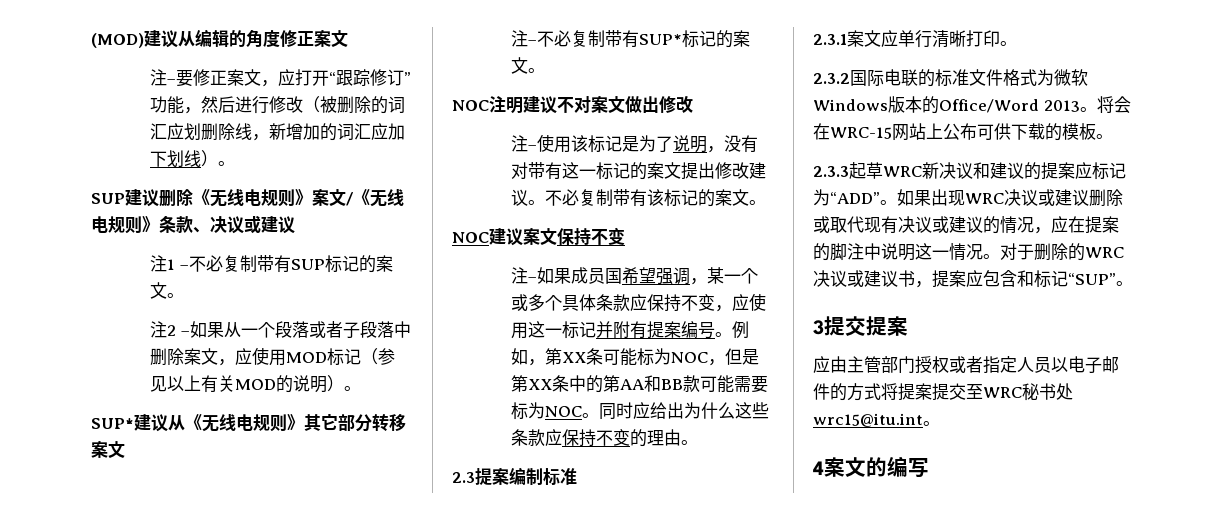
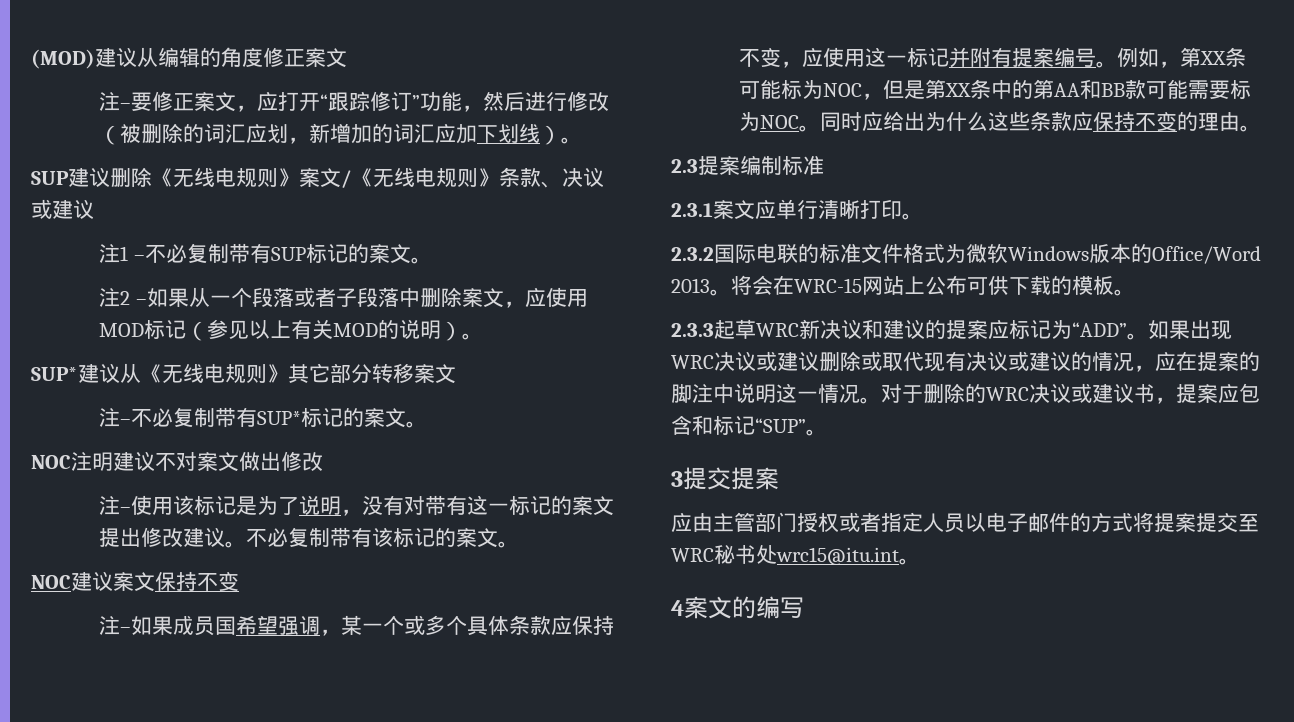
- 注–要修正案文，应打开“跟踪修订”功能，然后进行修改（被删除的词汇应划删除线，新增加的词汇应加下划线）。
+ 注–要修正案文，应打开“跟踪修订”功能，然后进行修改（被删除的词汇应划，新增加的词汇应加下划线）。

